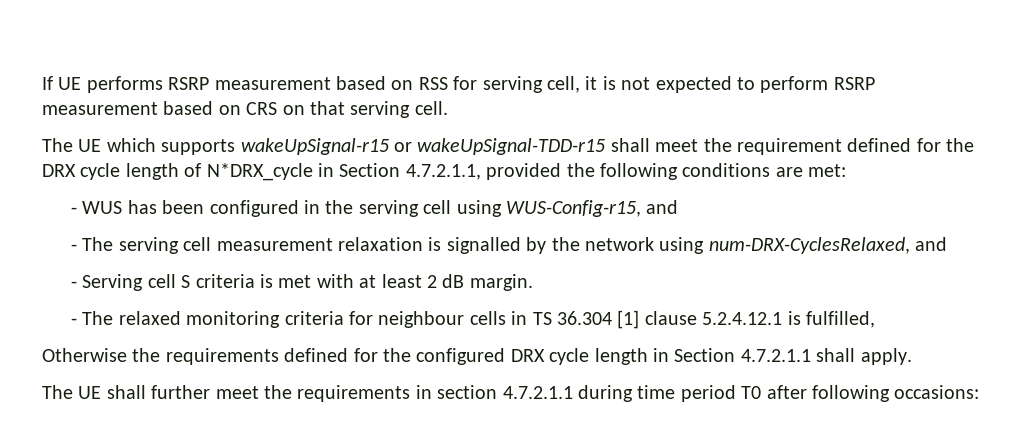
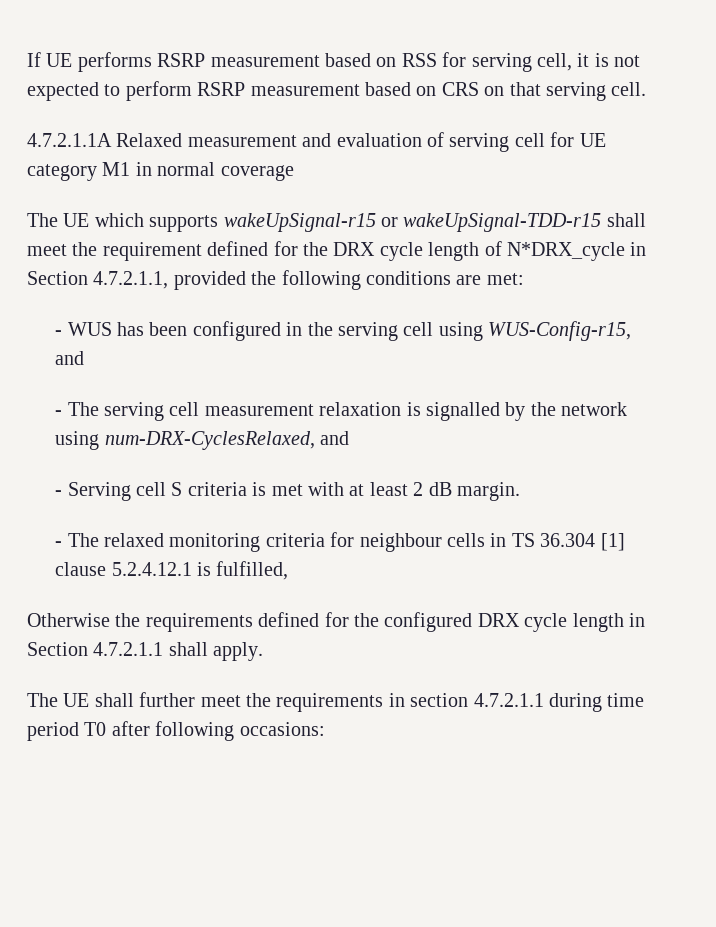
+ 4.7.2.1.1A Relaxed measurement and evaluation of serving cell for UE category M1 in normal coverage

